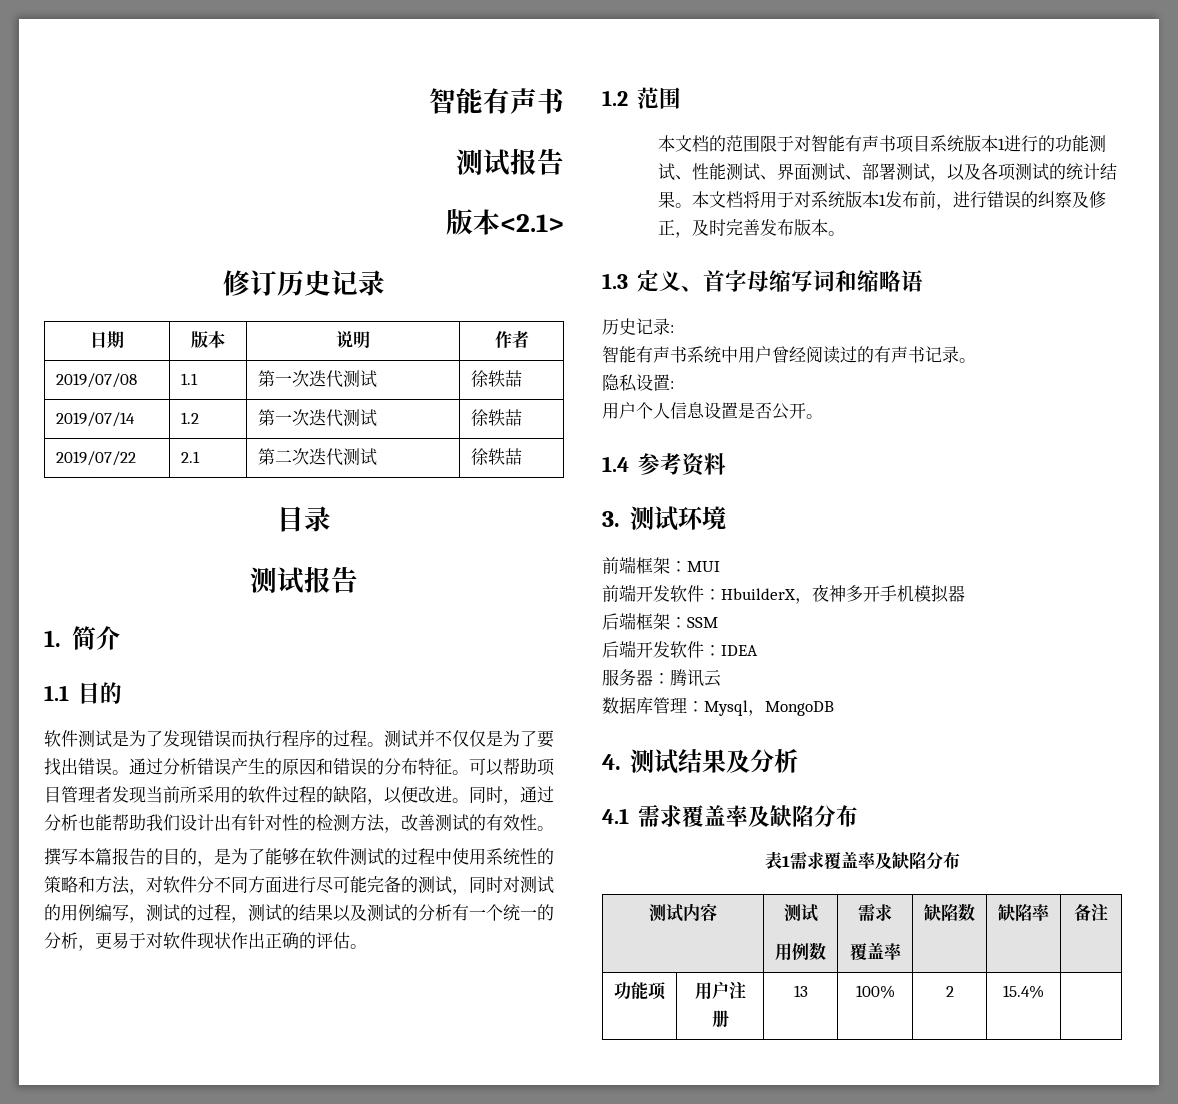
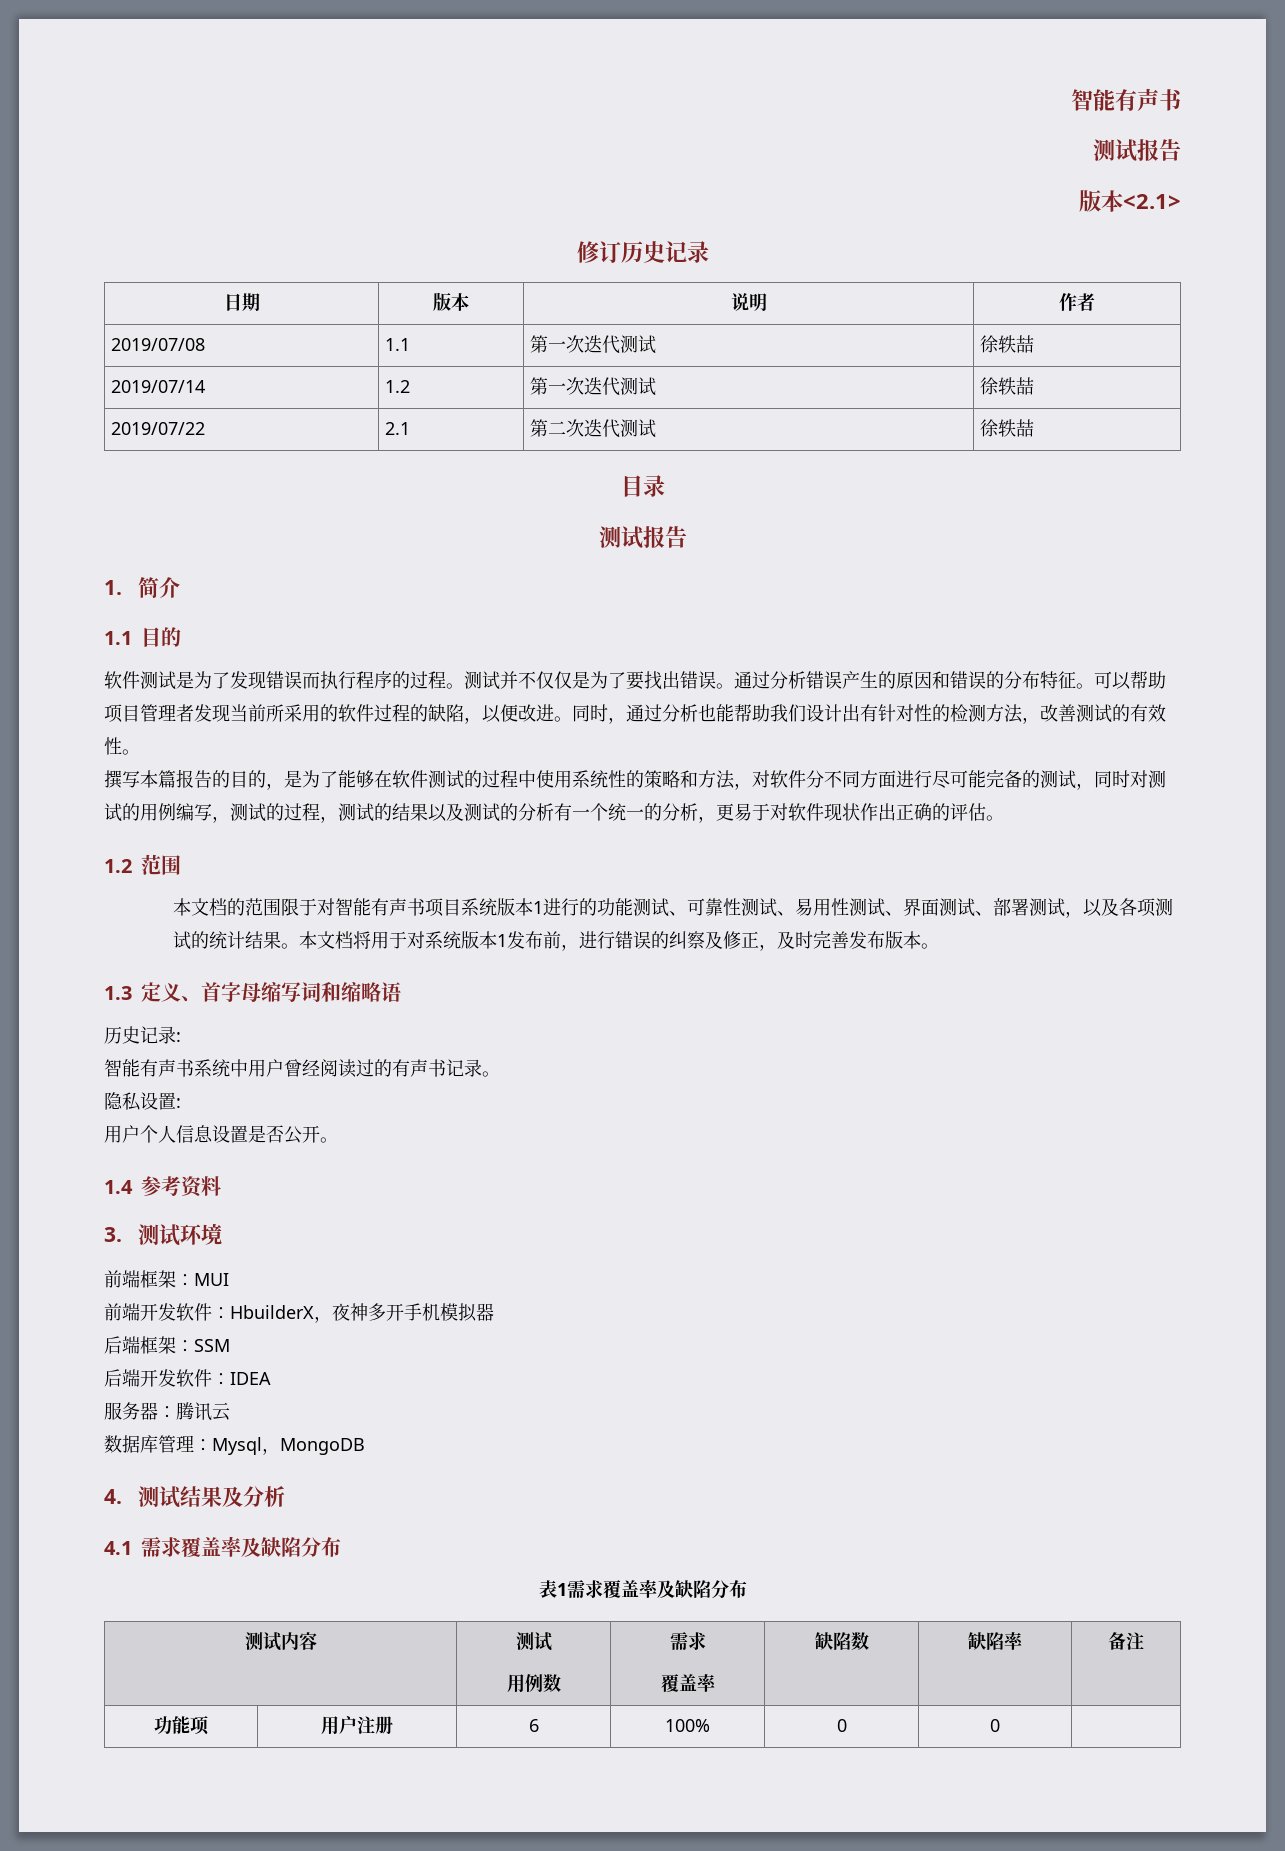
- 本文档的范围限于对智能有声书项目系统版本1进行的功能测试、性能测试、界面测试、部署测试，以及各项测试的统计结果。
+ 本文档的范围限于对智能有声书项目系统版本1进行的功能测试、可靠性测试、易用性测试、界面测试、部署测试，以及各项测试的统计结果。
- 功能项 | 用户注册 | 13 | 100% | 2 | 15.4% |
+ 功能项 | 用户注册 | 6 | 100% | 0 | 0 |

